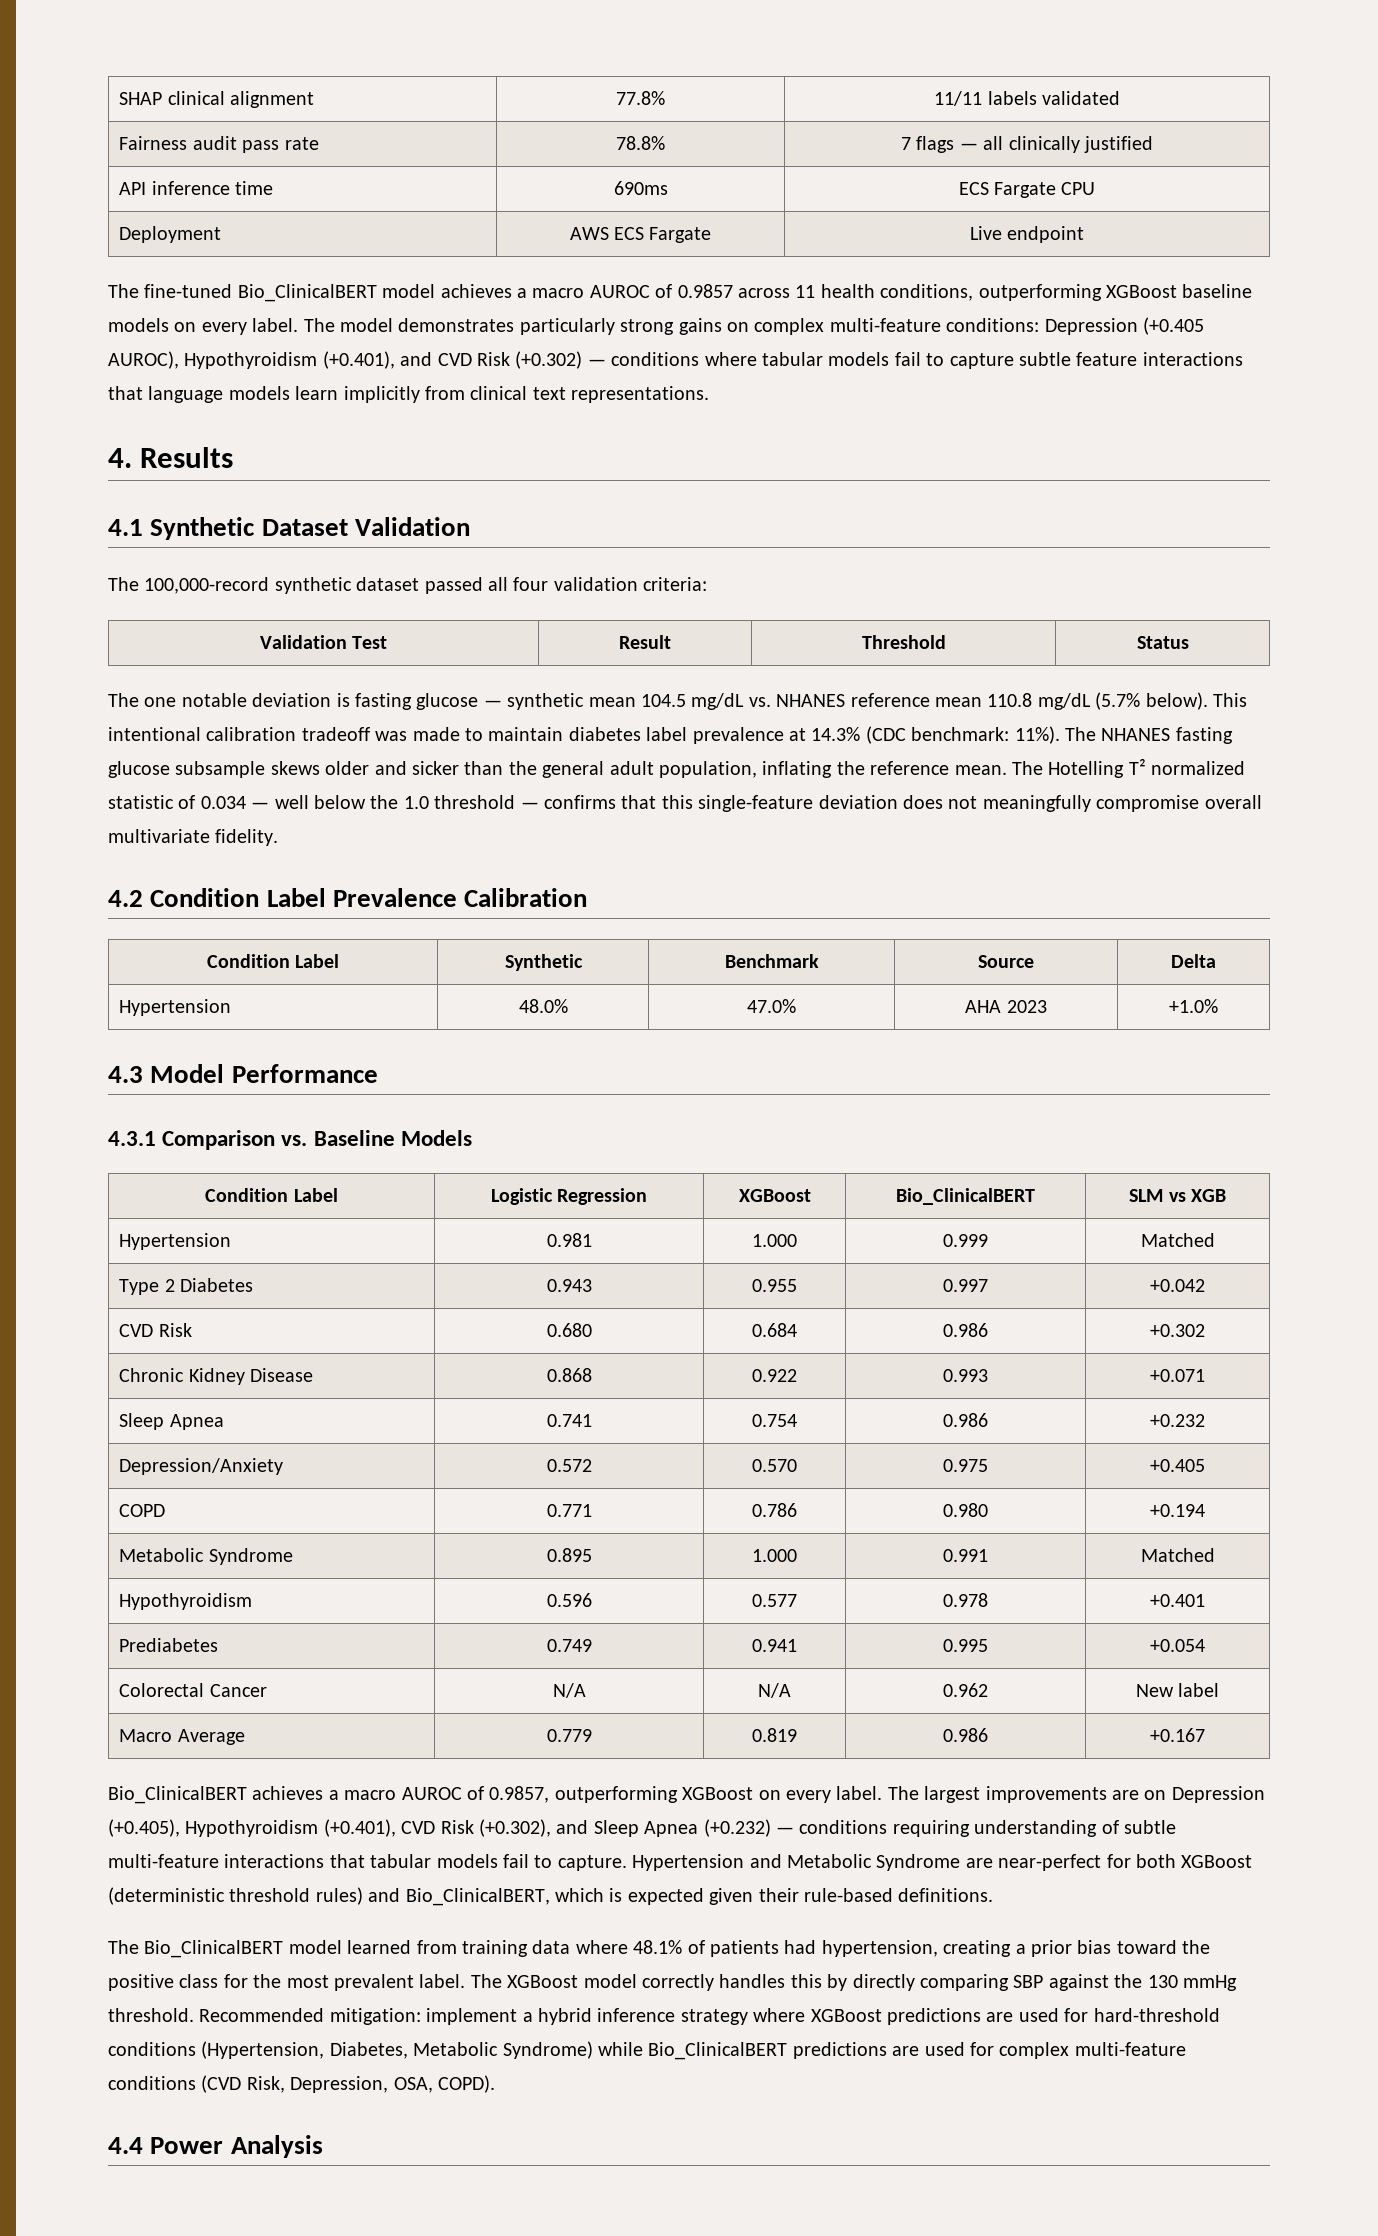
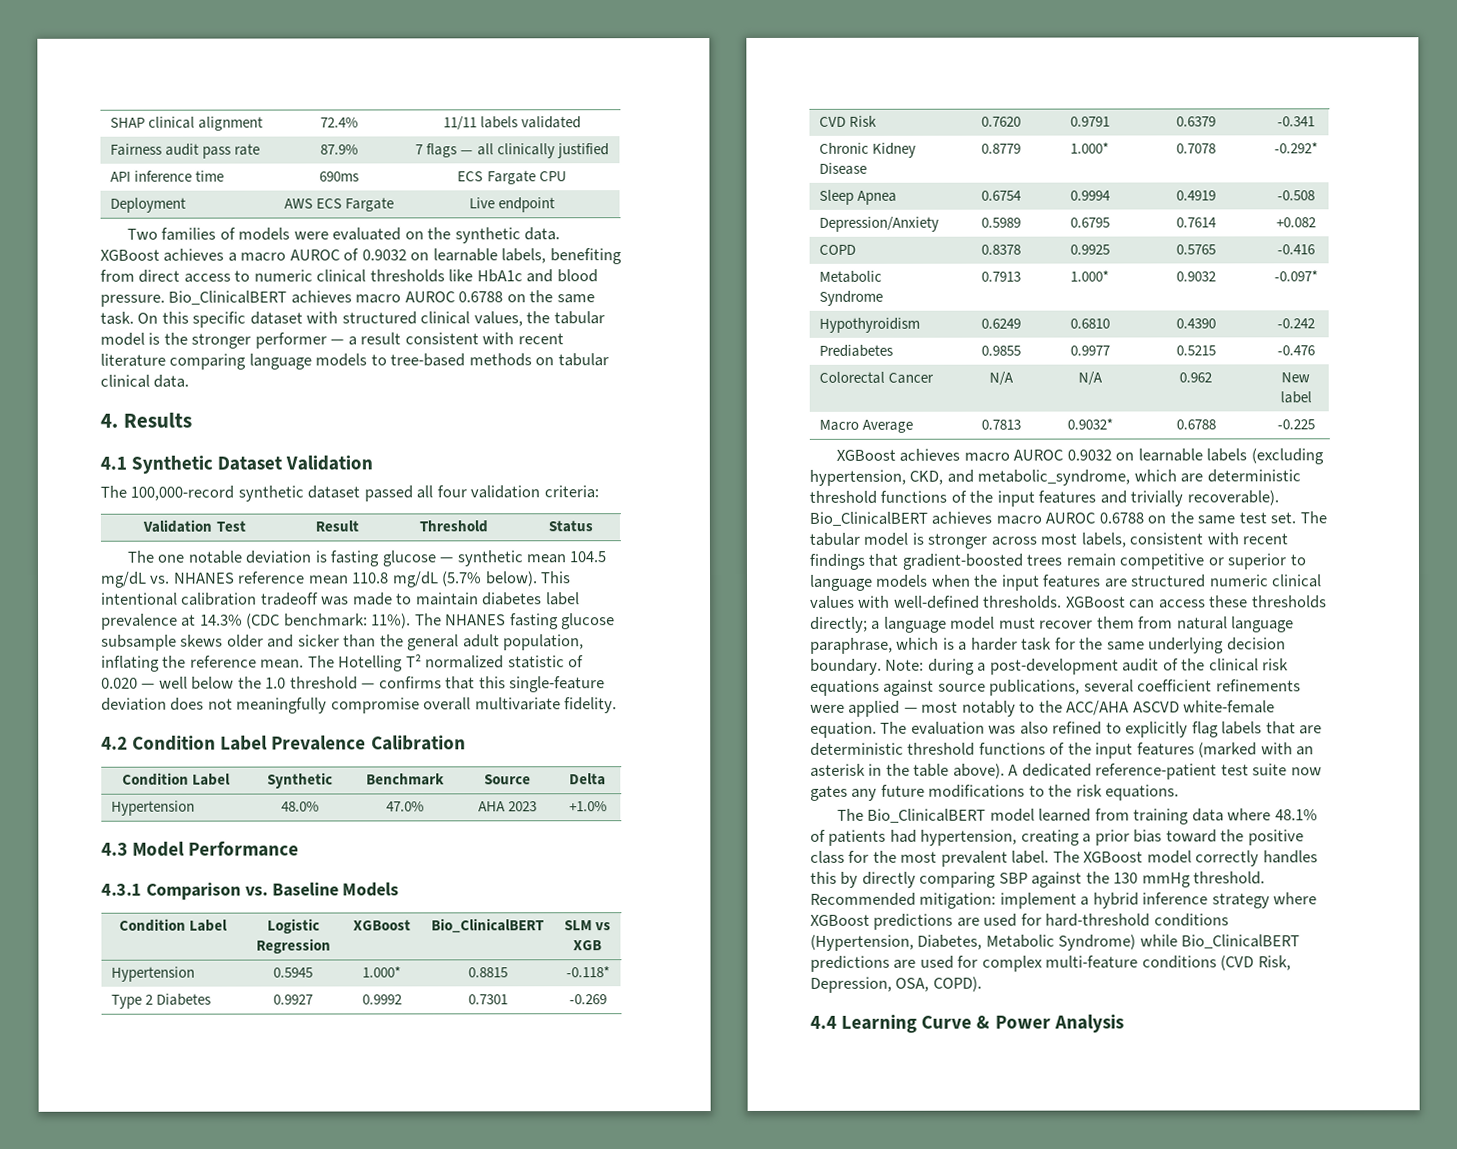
- SHAP clinical alignment | 77.8% | 11/11 labels validated
+ SHAP clinical alignment | 72.4% | 11/11 labels validated
- Fairness audit pass rate | 78.8% | 7 flags — all clinically justified
+ Fairness audit pass rate | 87.9% | 7 flags — all clinically justified
- The fine-tuned Bio_ClinicalBERT model achieves a macro AUROC of 0.9857 across 11 health conditions, outperforming XGBoost baseline models on every label. The model demonstrates particularly strong gains on complex multi-feature conditions: Depression (+0.405 AUROC), Hypothyroidism (+0.401), and CVD Risk (+0.302) — conditions where tabular models fail to capture subtle feature interactions that language models learn implicitly from clinical text representations.
+ Two families of models were evaluated on the synthetic data. XGBoost achieves a macro AUROC of 0.9032 on learnable labels, benefiting from direct access to numeric clinical thresholds like HbA1c and blood pressure. Bio_ClinicalBERT achieves macro AUROC 0.6788 on the same task. On this specific dataset with structured clinical values, the tabular model is the stronger performer — a result consistent with recent literature comparing language models to tree-based methods on tabular clinical data.
- The Hotelling T² normalized statistic of 0.034 — well below the 1.0 threshold — confirms that this single-feature deviation does not meaningfully compromise overall multivariate fidelity.
+ The Hotelling T² normalized statistic of 0.020 — well below the 1.0 threshold — confirms that this single-feature deviation does not meaningfully compromise overall multivariate fidelity.
- Hypertension | 0.981 | 1.000 | 0.999 | Matched
+ Hypertension | 0.5945 | 1.000* | 0.8815 | -0.118*
- Type 2 Diabetes | 0.943 | 0.955 | 0.997 | +0.042
- CVD Risk | 0.680 | 0.684 | 0.986 | +0.302
- Chronic Kidney Disease | 0.868 | 0.922 | 0.993 | +0.071
- Sleep Apnea | 0.741 | 0.754 | 0.986 | +0.232
- Depression/Anxiety | 0.572 | 0.570 | 0.975 | +0.405
- COPD | 0.771 | 0.786 | 0.980 | +0.194
- Metabolic Syndrome | 0.895 | 1.000 | 0.991 | Matched
- Hypothyroidism | 0.596 | 0.577 | 0.978 | +0.401
- Prediabetes | 0.749 | 0.941 | 0.995 | +0.054
+ Type 2 Diabetes | 0.9927 | 0.9992 | 0.7301 | -0.269
+ CVD Risk | 0.7620 | 0.9791 | 0.6379 | -0.341
+ Chronic Kidney Disease | 0.8779 | 1.000* | 0.7078 | -0.292*
+ Sleep Apnea | 0.6754 | 0.9994 | 0.4919 | -0.508
+ Depression/Anxiety | 0.5989 | 0.6795 | 0.7614 | +0.082
+ COPD | 0.8378 | 0.9925 | 0.5765 | -0.416
+ Metabolic Syndrome | 0.7913 | 1.000* | 0.9032 | -0.097*
+ Hypothyroidism | 0.6249 | 0.6810 | 0.4390 | -0.242
+ Prediabetes | 0.9855 | 0.9977 | 0.5215 | -0.476
- Macro Average | 0.779 | 0.819 | 0.986 | +0.167
- Bio_ClinicalBERT achieves a macro AUROC of 0.9857, outperforming XGBoost on every label. The largest improvements are on Depression (+0.405), Hypothyroidism (+0.401), CVD Risk (+0.302), and Sleep Apnea (+0.232) — conditions requiring understanding of subtle multi-feature interactions that tabular models fail to capture. Hypertension and Metabolic Syndrome are near-perfect for both XGBoost (deterministic threshold rules) and Bio_ClinicalBERT, which is expected given their rule-based definitions.
+ Macro Average | 0.7813 | 0.9032* | 0.6788 | -0.225
+ XGBoost achieves macro AUROC 0.9032 on learnable labels (excluding hypertension, CKD, and metabolic_syndrome, which are deterministic threshold functions of the input features and trivially recoverable). Bio_ClinicalBERT achieves macro AUROC 0.6788 on the same test set. The tabular model is stronger across most labels, consistent with recent findings that gradient-boosted trees remain competitive or superior to language models when the input features are structured numeric clinical values with well-defined thresholds. XGBoost can access these thresholds directly; a language model must recover them from natural language paraphrase, which is a harder task for the same underlying decision boundary. Note: during a post-development audit of the clinical risk equations against source publications, several coefficient refinements were applied — most notably to the ACC/AHA ASCVD white-female equation. The evaluation was also refined to explicitly flag labels that are deterministic threshold functions of the input features (marked with an asterisk in the table above). A dedicated reference-patient test suite now gates any future modifications to the risk equations.
- 4.4 Power Analysis
+ 4.4 Learning Curve & Power Analysis

